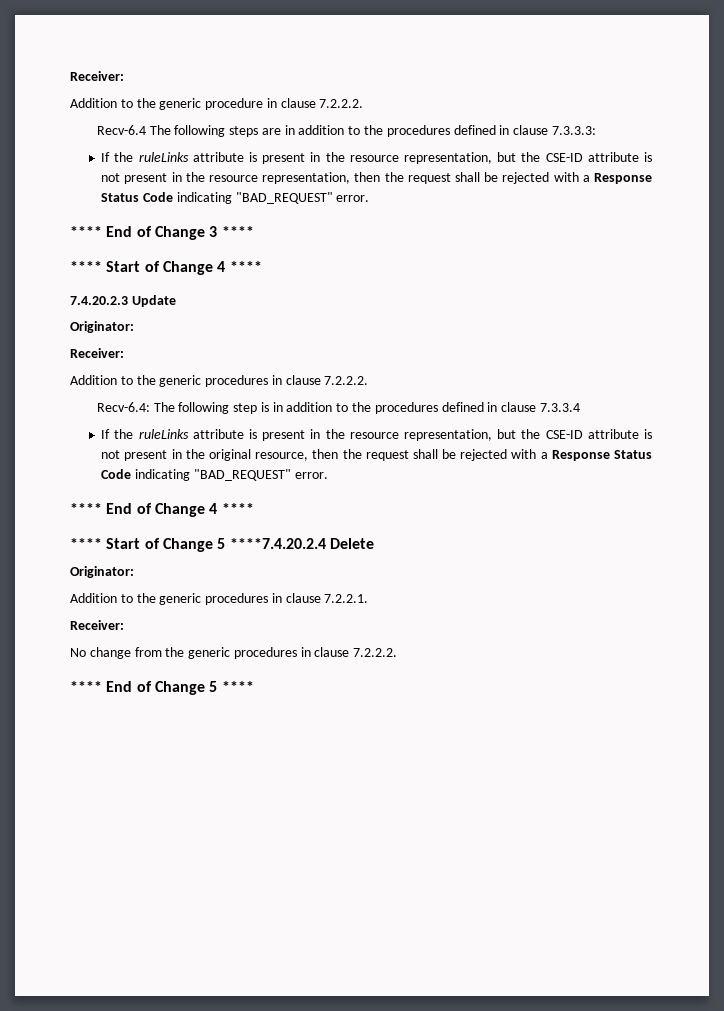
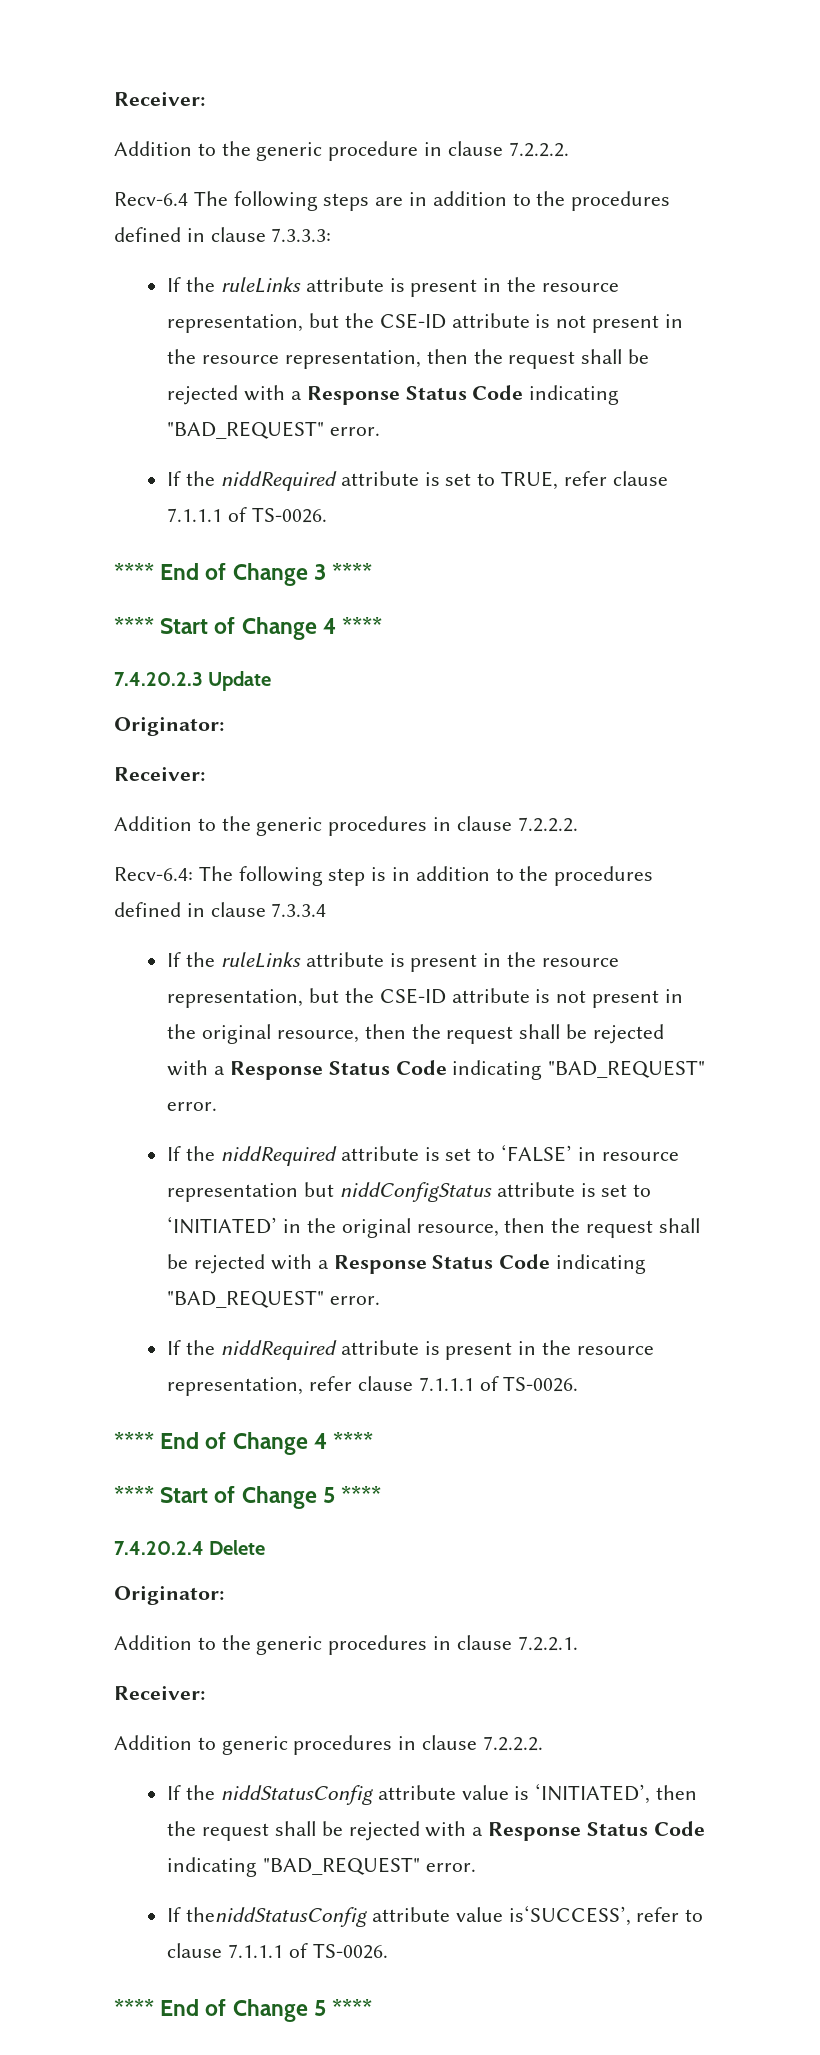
+ If the niddRequired attribute is set to TRUE, refer clause 7.1.1.1 of TS-0026.
+ If the niddRequired attribute is set to ‘FALSE’ in resource representation but niddConfigStatus attribute is set to ‘INITIATED’ in the original resource, then the request shall be rejected with a Response Status Code indicating "BAD_REQUEST" error.
+ If the niddRequired attribute is present in the resource representation, refer clause 7.1.1.1 of TS-0026.
- **** Start of Change 5 ****7.4.20.2.4 Delete
+ **** Start of Change 5 ****
+ 7.4.20.2.4 Delete
- No change from the generic procedures in clause 7.2.2.2.
+ Addition to generic procedures in clause 7.2.2.2.
+ If the niddStatusConfig attribute value is ‘INITIATED’, then the request shall be rejected with a Response Status Code indicating "BAD_REQUEST" error.
+ If theniddStatusConfig attribute value is‘SUCCESS’, refer to clause 7.1.1.1 of TS-0026.

